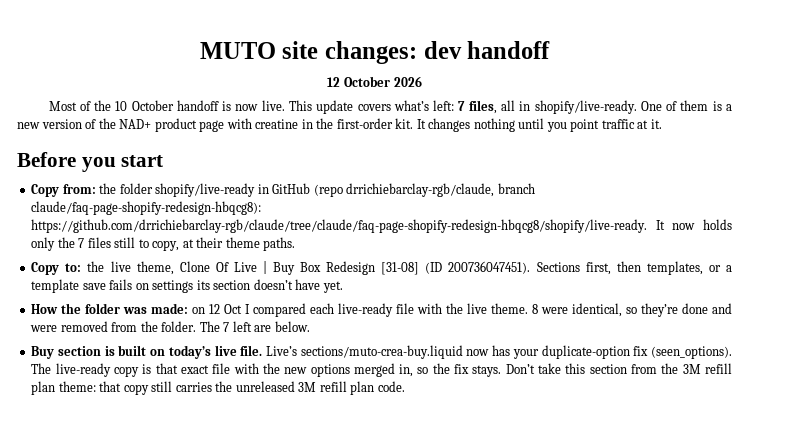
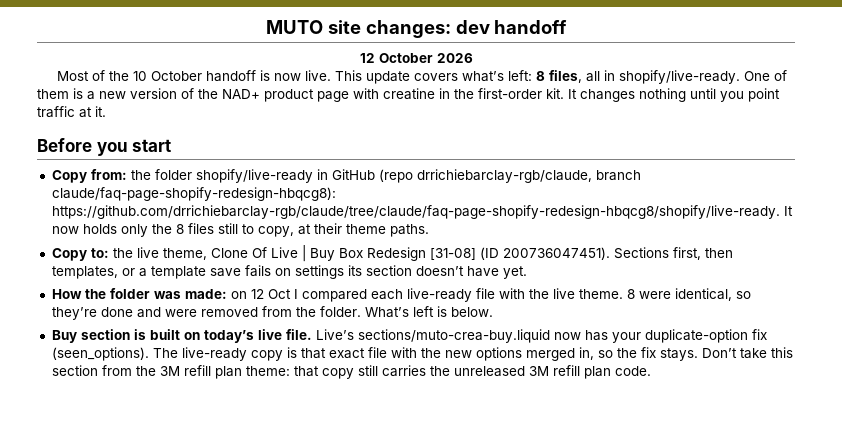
- This update covers what’s left: 7 files, all in shopify/live-ready.
+ This update covers what’s left: 8 files, all in shopify/live-ready.
- Copy from: the folder shopify/live-ready in GitHub (repo drrichiebarclay-rgb/claude, branch claude/faq-page-shopify-redesign-hbqcg8): https://github.com/drrichiebarclay-rgb/claude/tree/claude/faq-page-shopify-redesign-hbqcg8/shopify/live-ready. It now holds only the 7 files still to copy, at their theme paths.
+ Copy from: the folder shopify/live-ready in GitHub (repo drrichiebarclay-rgb/claude, branch claude/faq-page-shopify-redesign-hbqcg8): https://github.com/drrichiebarclay-rgb/claude/tree/claude/faq-page-shopify-redesign-hbqcg8/shopify/live-ready. It now holds only the 8 files still to copy, at their theme paths.
- The 7 left are below.
+ What’s left is below.

